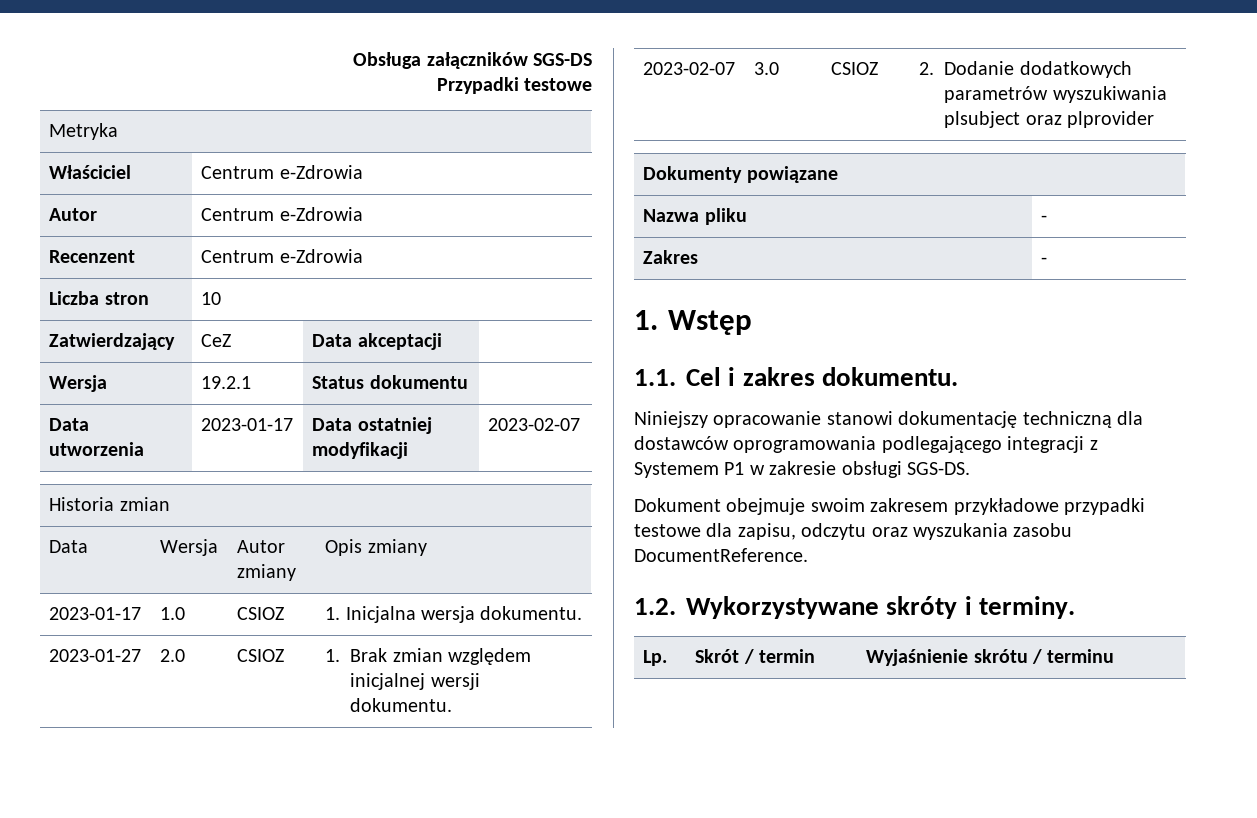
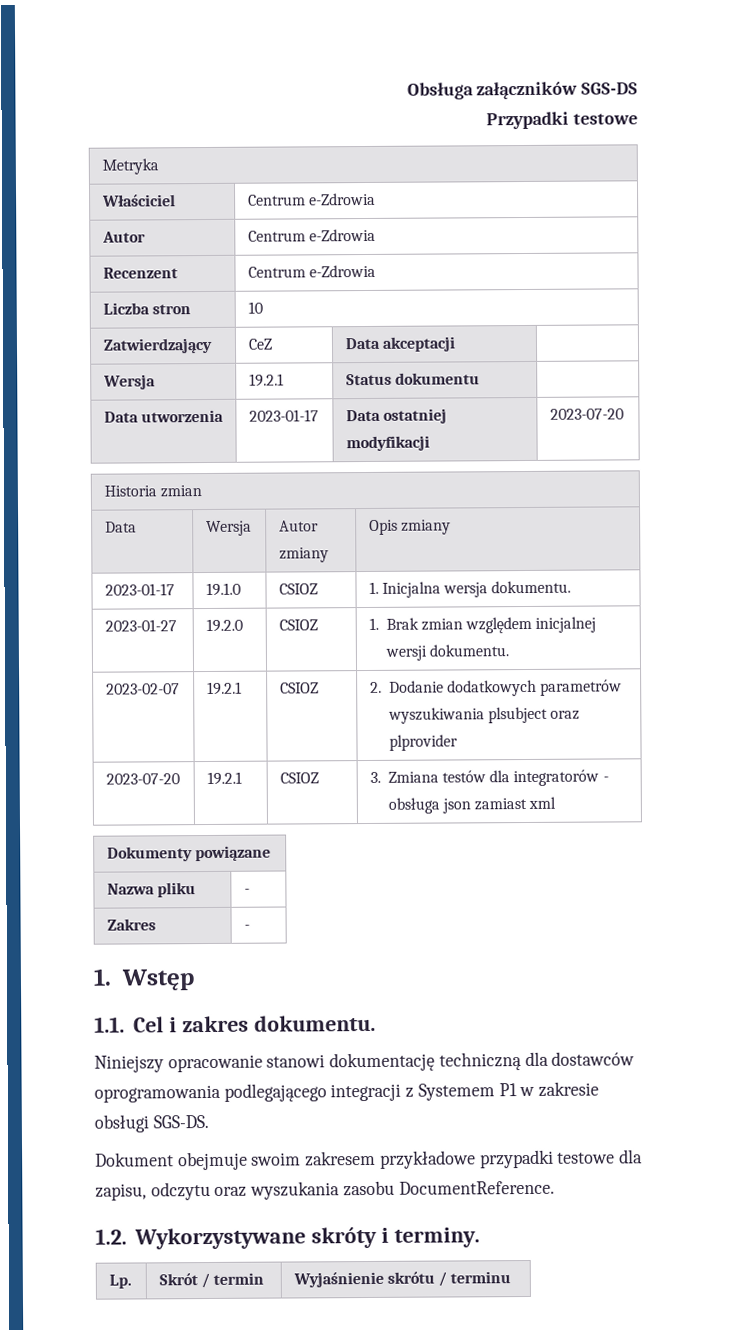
- Data utworzenia | 2023-01-17 | Data ostatniej modyfikacji | 2023-02-07
+ Data utworzenia | 2023-01-17 | Data ostatniej modyfikacji | 2023-07-20
- 2023-01-17 | 1.0 | CSIOZ | 1. Inicjalna wersja dokumentu.
+ 2023-01-17 | 19.1.0 | CSIOZ | 1. Inicjalna wersja dokumentu.
- 2023-01-27 | 2.0 | CSIOZ | 1. Brak zmian względem inicjalnej wersji dokumentu.
+ 2023-01-27 | 19.2.0 | CSIOZ | 1. Brak zmian względem inicjalnej wersji dokumentu.
- 2023-02-07 | 3.0 | CSIOZ | 2. Dodanie dodatkowych parametrów wyszukiwania plsubject oraz plprovider
+ 2023-02-07 | 19.2.1 | CSIOZ | 2. Dodanie dodatkowych parametrów wyszukiwania plsubject oraz plprovider
+ 2023-07-20 | 19.2.1 | CSIOZ | 3. Zmiana testów dla integratorów - obsługa json zamiast xml

